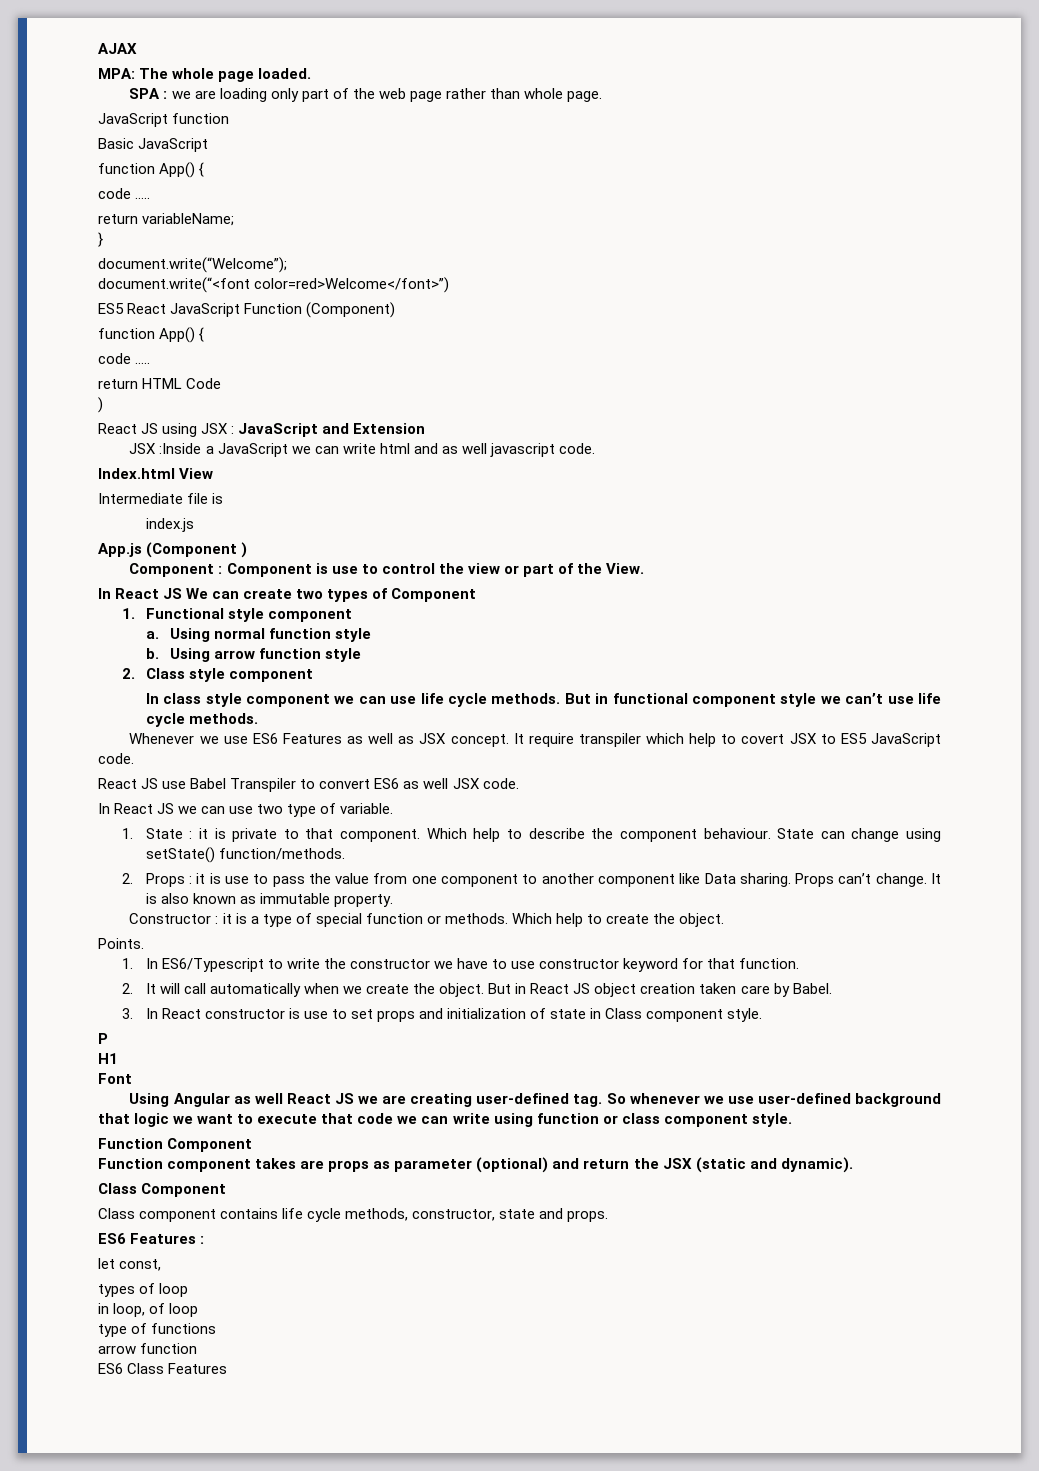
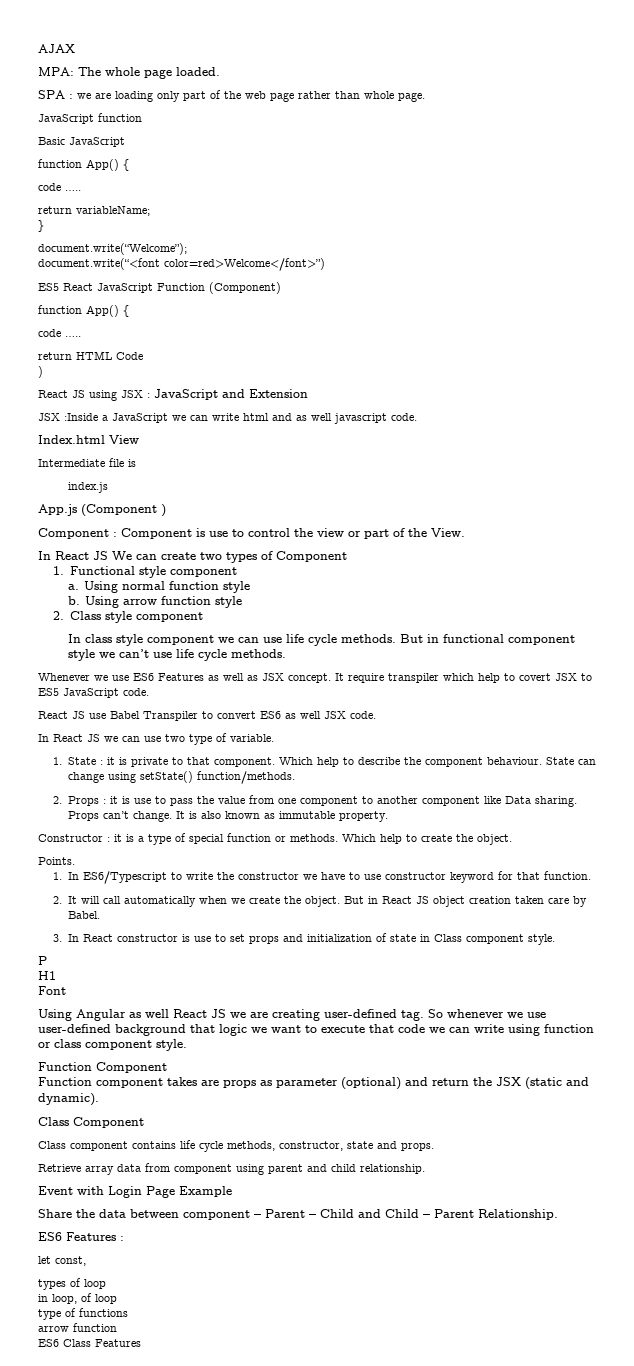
+ Retrieve array data from component using parent and child relationship.
+ Event with Login Page Example
+ Share the data between component – Parent – Child and Child – Parent Relationship.

